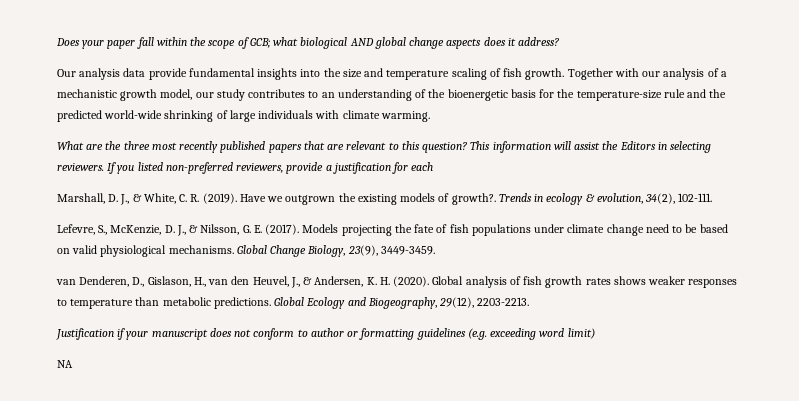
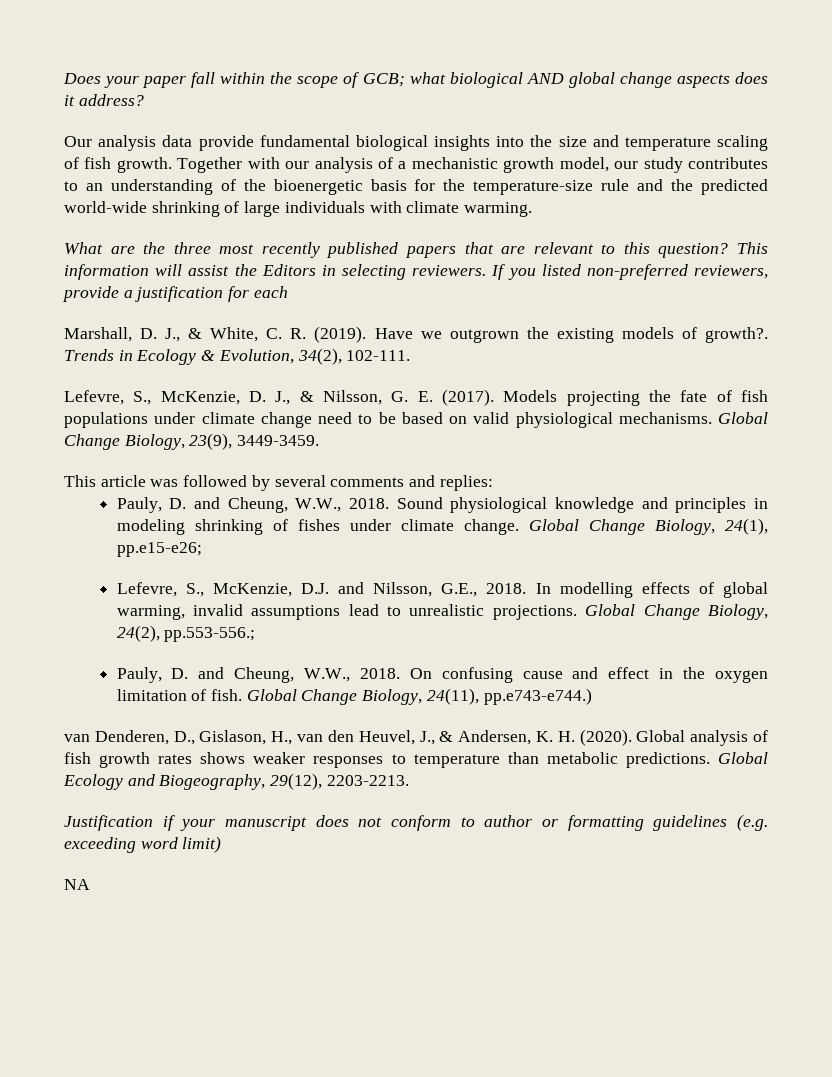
- Our analysis data provide fundamental insights into the size and temperature scaling of fish growth.
+ Our analysis data provide fundamental biological insights into the size and temperature scaling of fish growth.
- Trends in ecology & evolution, 34(2), 102-111.
+ Trends in Ecology & Evolution, 34(2), 102-111.
+ This article was followed by several comments and replies:
+ Pauly, D. and Cheung, W.W., 2018. Sound physiological knowledge and principles in modeling shrinking of fishes under climate change. Global Change Biology, 24(1), pp.e15-e26;
+ Lefevre, S., McKenzie, D.J. and Nilsson, G.E., 2018. In modelling effects of global warming, invalid assumptions lead to unrealistic projections. Global Change Biology, 24(2), pp.553-556.;
+ Pauly, D. and Cheung, W.W., 2018. On confusing cause and effect in the oxygen limitation of fish. Global Change Biology, 24(11), pp.e743-e744.)

